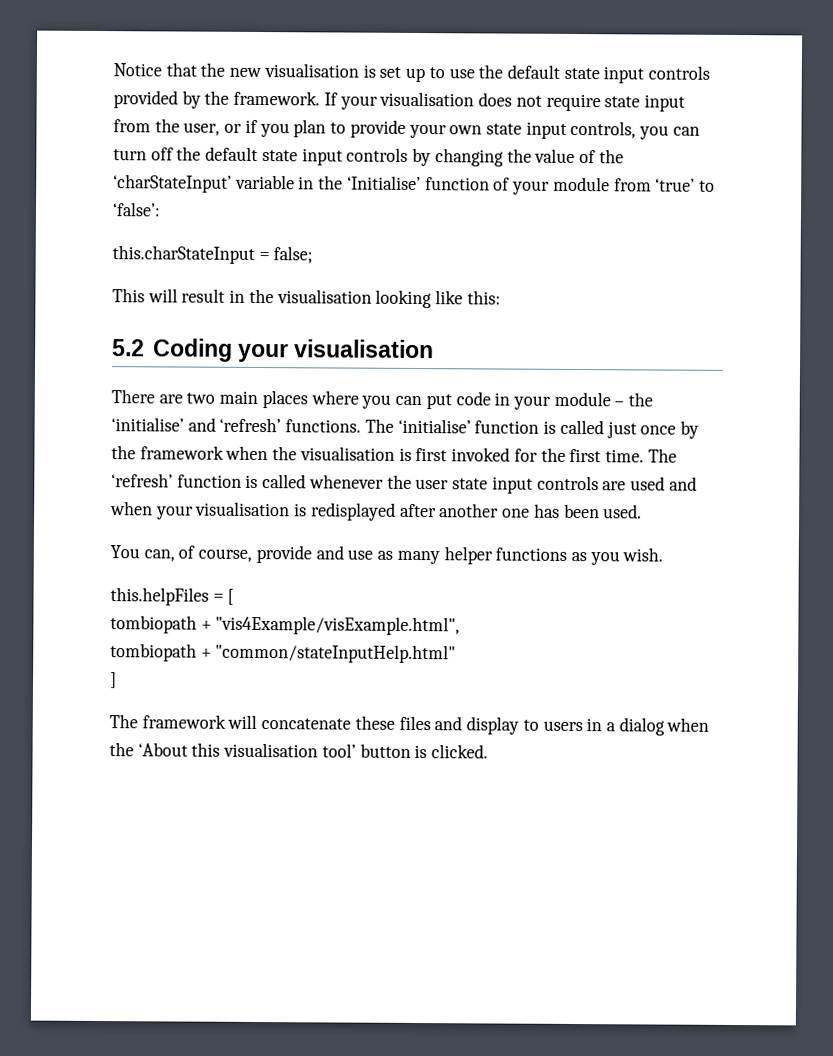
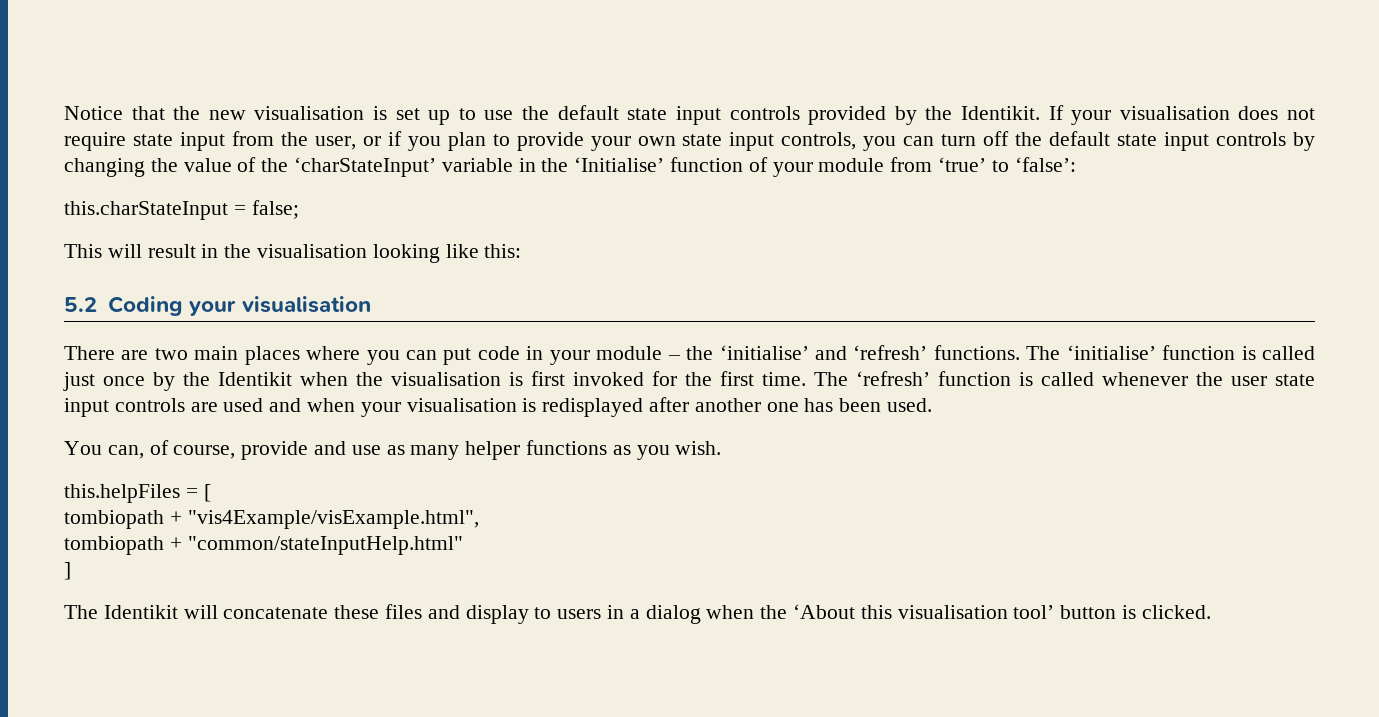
- Notice that the new visualisation is set up to use the default state input controls provided by the framework.
+ Notice that the new visualisation is set up to use the default state input controls provided by the Identikit.
- The ‘initialise’ function is called just once by the framework when the visualisation is first invoked for the first time.
+ The ‘initialise’ function is called just once by the Identikit when the visualisation is first invoked for the first time.
- The framework will concatenate these files and display to users in a dialog when the ‘About this visualisation tool’ button is clicked.
+ The Identikit will concatenate these files and display to users in a dialog when the ‘About this visualisation tool’ button is clicked.

